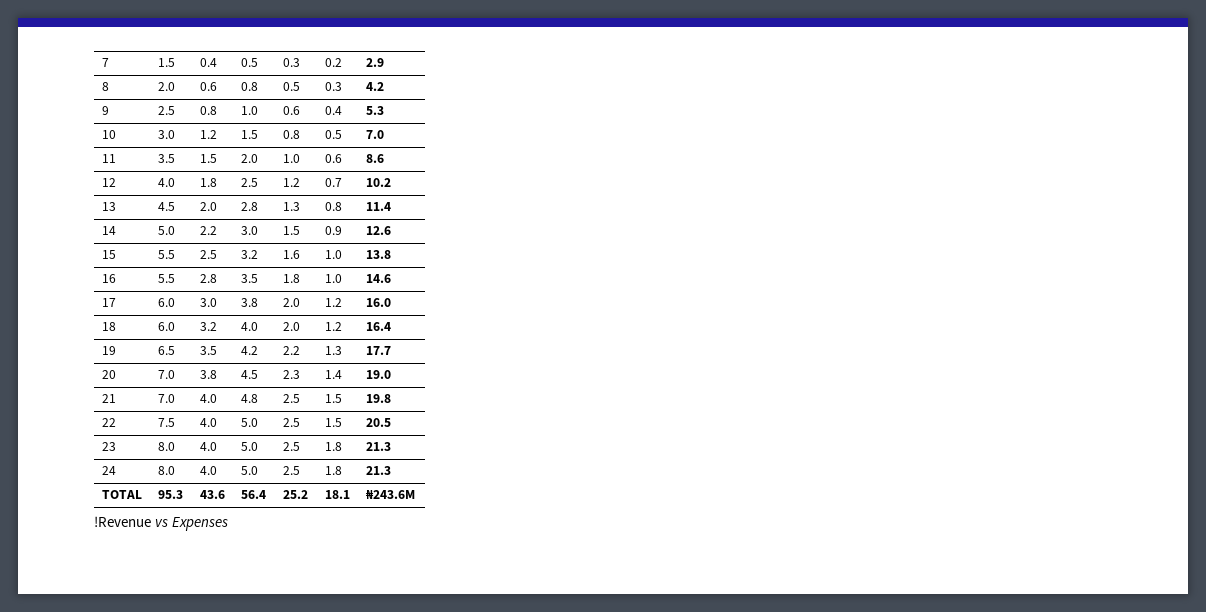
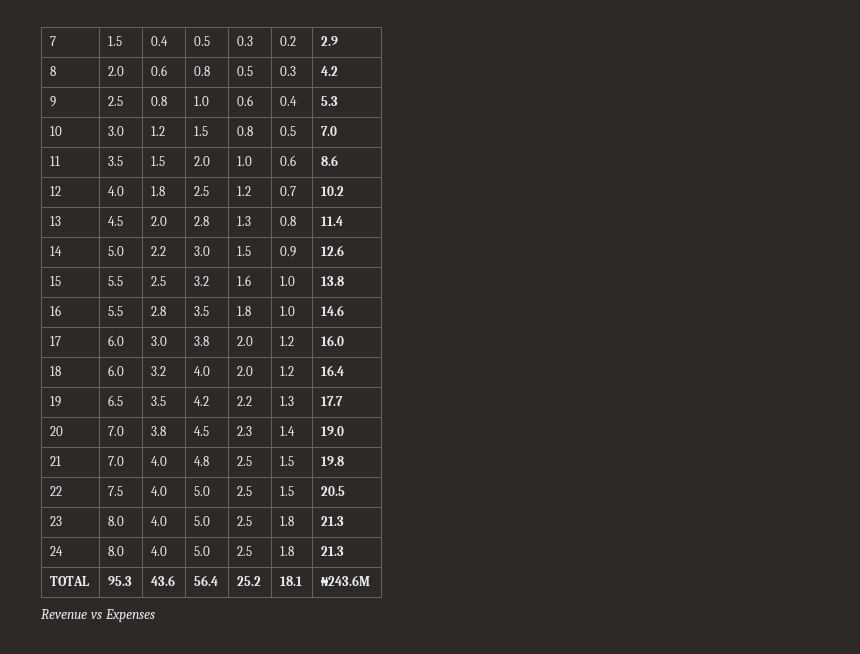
- !Revenue vs Expenses
+ Revenue vs Expenses

